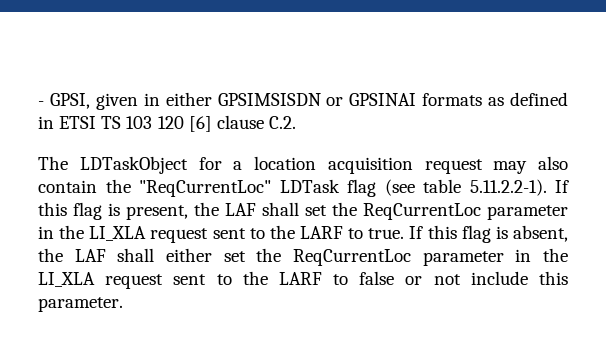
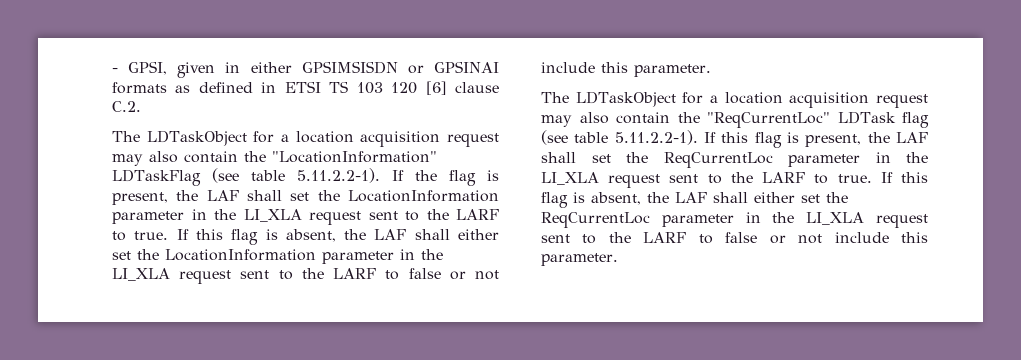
+ The LDTaskObject for a location acquisition request may also contain the "LocationInformation" LDTaskFlag (see table 5.11.2.2-1). If the flag is present, the LAF shall set the LocationInformation parameter in the LI_XLA request sent to the LARF to true. If this flag is absent, the LAF shall either set the LocationInformation parameter in the LI_XLA request sent to the LARF to false or not include this parameter.

